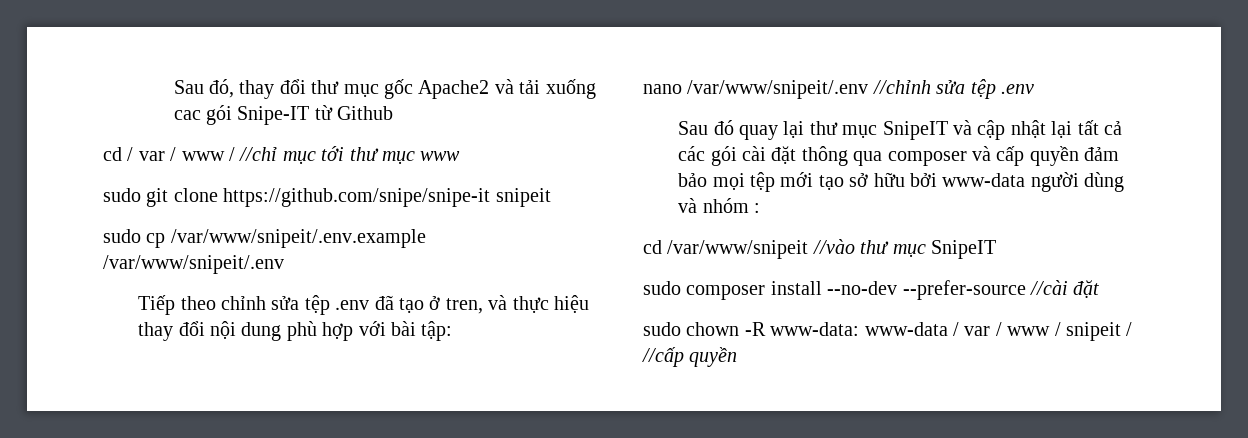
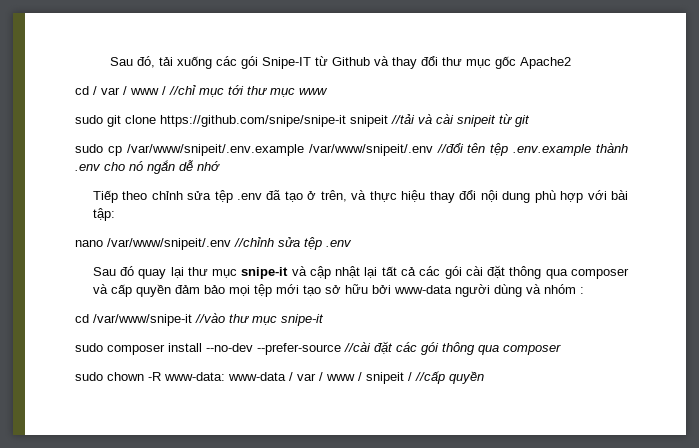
- Sau đó, thay đổi thư mục gốc Apache2 và tải xuống cac gói Snipe-IT từ Github
+ Sau đó, tải xuống các gói Snipe-IT từ Github và thay đổi thư mục gốc Apache2
- sudo git clone https://github.com/snipe/snipe-it snipeit
- sudo cp /var/www/snipeit/.env.example /var/www/snipeit/.env
+ sudo git clone https://github.com/snipe/snipe-it snipeit //tải và cài snipeit từ git
+ sudo cp /var/www/snipeit/.env.example /var/www/snipeit/.env //đổi tên tệp .env.example thành .env cho nó ngắn dễ nhớ
- Tiếp theo chỉnh sửa tệp .env đã tạo ở tren, và thực hiệu thay đổi nội dung phù hợp với bài tập:
+ Tiếp theo chỉnh sửa tệp .env đã tạo ở trên, và thực hiệu thay đổi nội dung phù hợp với bài tập:
- Sau đó quay lại thư mục SnipeIT và cập nhật lại tất cả các gói cài đặt thông qua composer và cấp quyền đảm bảo mọi tệp mới tạo sở hữu bởi www-data người dùng và nhóm :
+ Sau đó quay lại thư mục snipe-it và cập nhật lại tất cả các gói cài đặt thông qua composer và cấp quyền đảm bảo mọi tệp mới tạo sở hữu bởi www-data người dùng và nhóm :
- cd /var/www/snipeit //vào thư mục SnipeIT
+ cd /var/www/snipe-it //vào thư mục snipe-it
- sudo composer install --no-dev --prefer-source //cài đặt
+ sudo composer install --no-dev --prefer-source //cài đặt các gói thông qua composer

